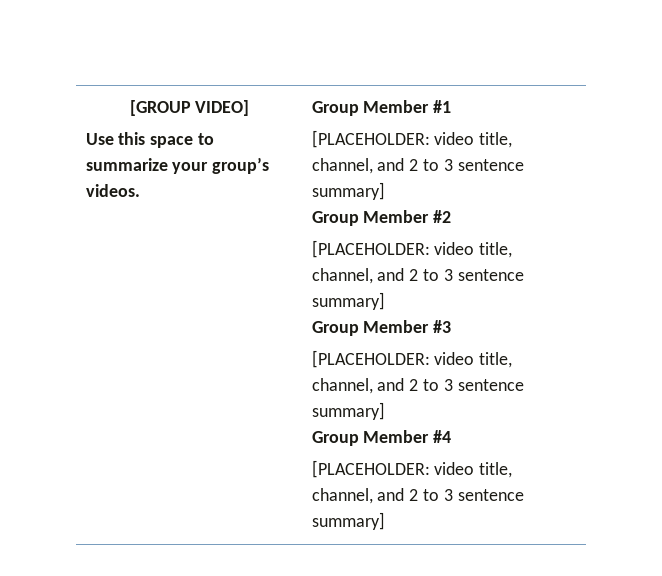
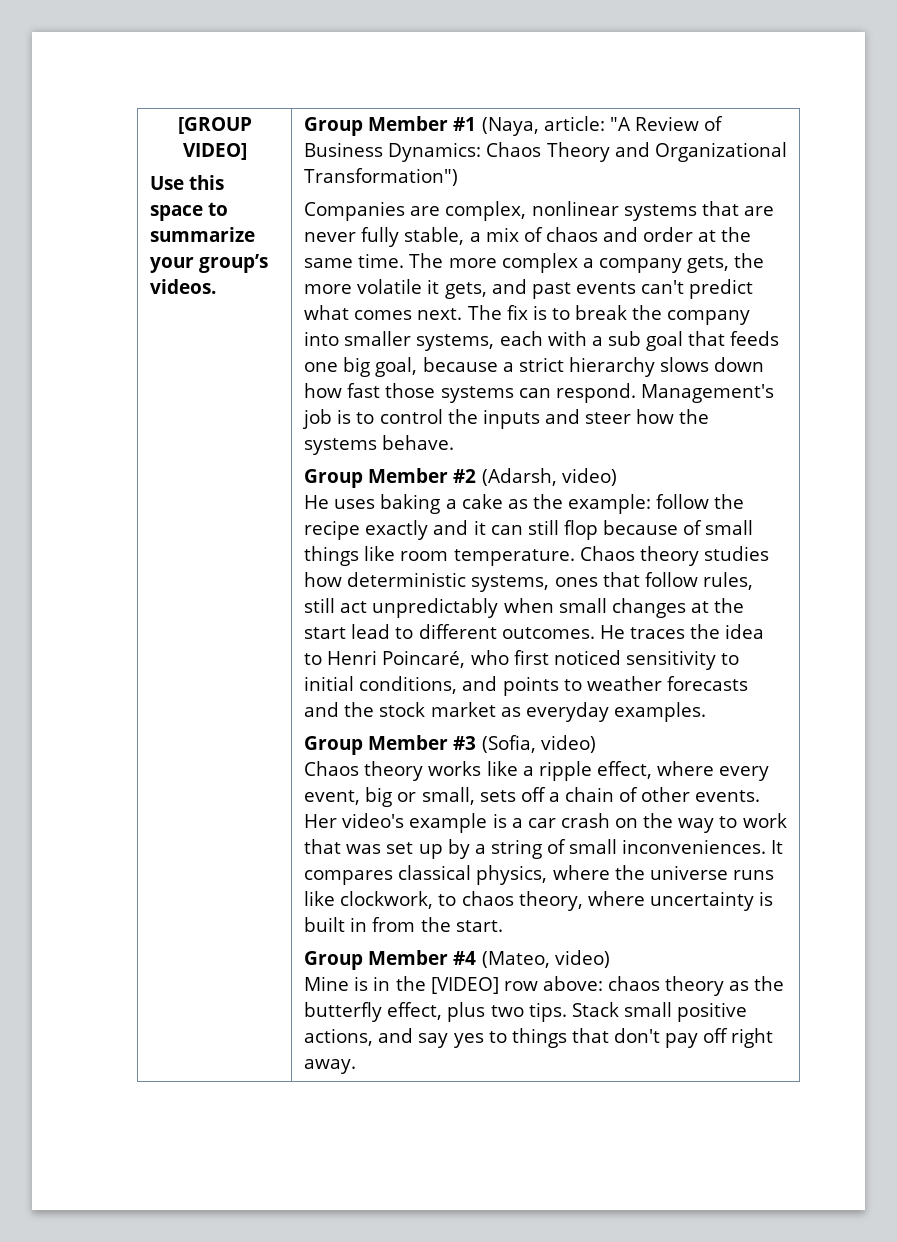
- Group Member #1
- [PLACEHOLDER: video title, channel, and 2 to 3 sentence summary]
- Group Member #2
- [PLACEHOLDER: video title, channel, and 2 to 3 sentence summary]
- Group Member #3
- [PLACEHOLDER: video title, channel, and 2 to 3 sentence summary]
- Group Member #4
- [PLACEHOLDER: video title, channel, and 2 to 3 sentence summary]
+ Group Member #1 (Naya, article: "A Review of Business Dynamics: Chaos Theory and Organizational Transformation")
+ Companies are complex, nonlinear systems that are never fully stable, a mix of chaos and order at the same time. The more complex a company gets, the more volatile it gets, and past events can't predict what comes next. The fix is to break the company into smaller systems, each with a sub goal that feeds one big goal, because a strict hierarchy slows down how fast those systems can respond. Management's job is to control the inputs and steer how the systems behave.
+ Group Member #2 (Adarsh, video)
+ He uses baking a cake as the example: follow the recipe exactly and it can still flop because of small things like room temperature. Chaos theory studies how deterministic systems, ones that follow rules, still act unpredictably when small changes at the start lead to different outcomes. He traces the idea to Henri Poincaré, who first noticed sensitivity to initial conditions, and points to weather forecasts and the stock market as everyday examples.
+ Group Member #3 (Sofia, video)
+ Chaos theory works like a ripple effect, where every event, big or small, sets off a chain of other events. Her video's example is a car crash on the way to work that was set up by a string of small inconveniences. It compares classical physics, where the universe runs like clockwork, to chaos theory, where uncertainty is built in from the start.
+ Group Member #4 (Mateo, video)
+ Mine is in the [VIDEO] row above: chaos theory as the butterfly effect, plus two tips. Stack small positive actions, and say yes to things that don't pay off right away.

